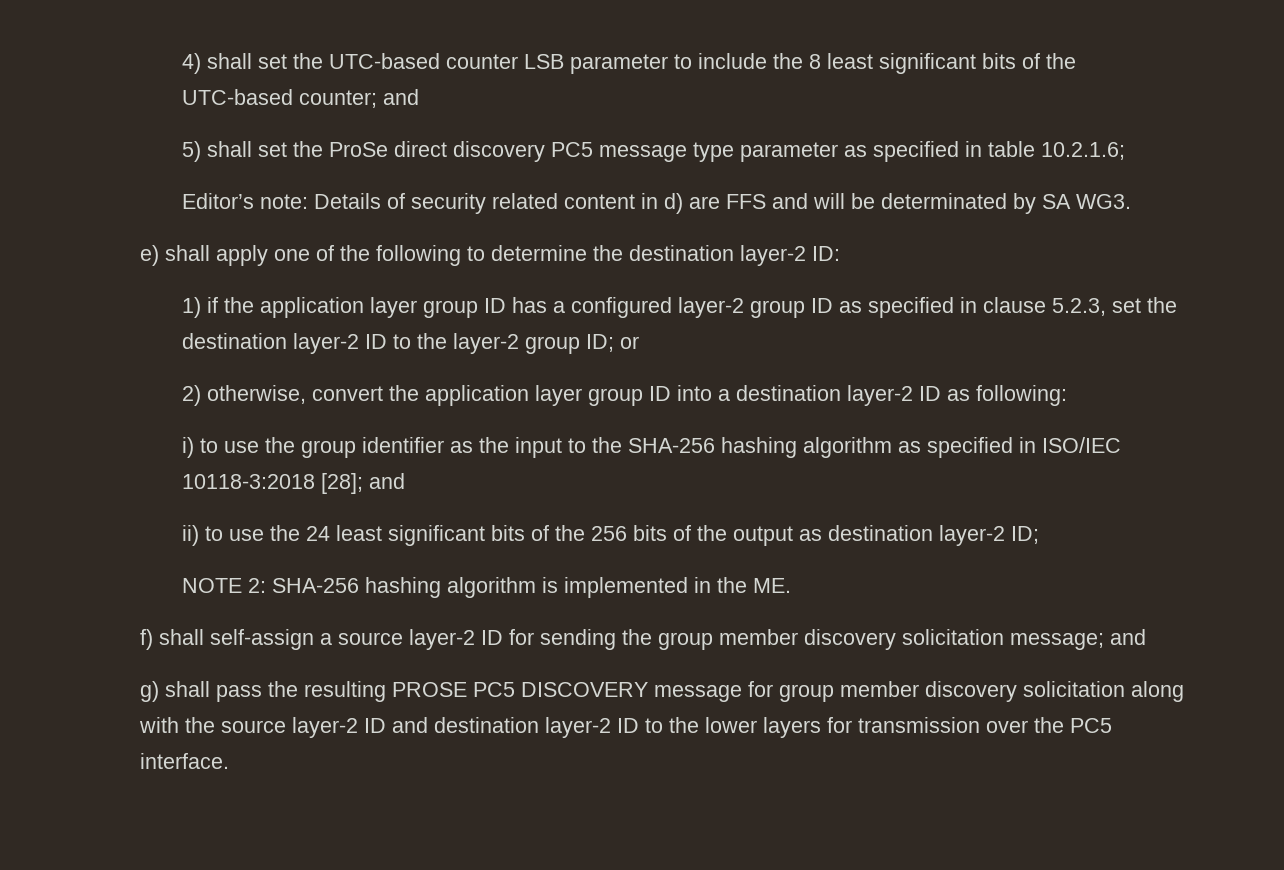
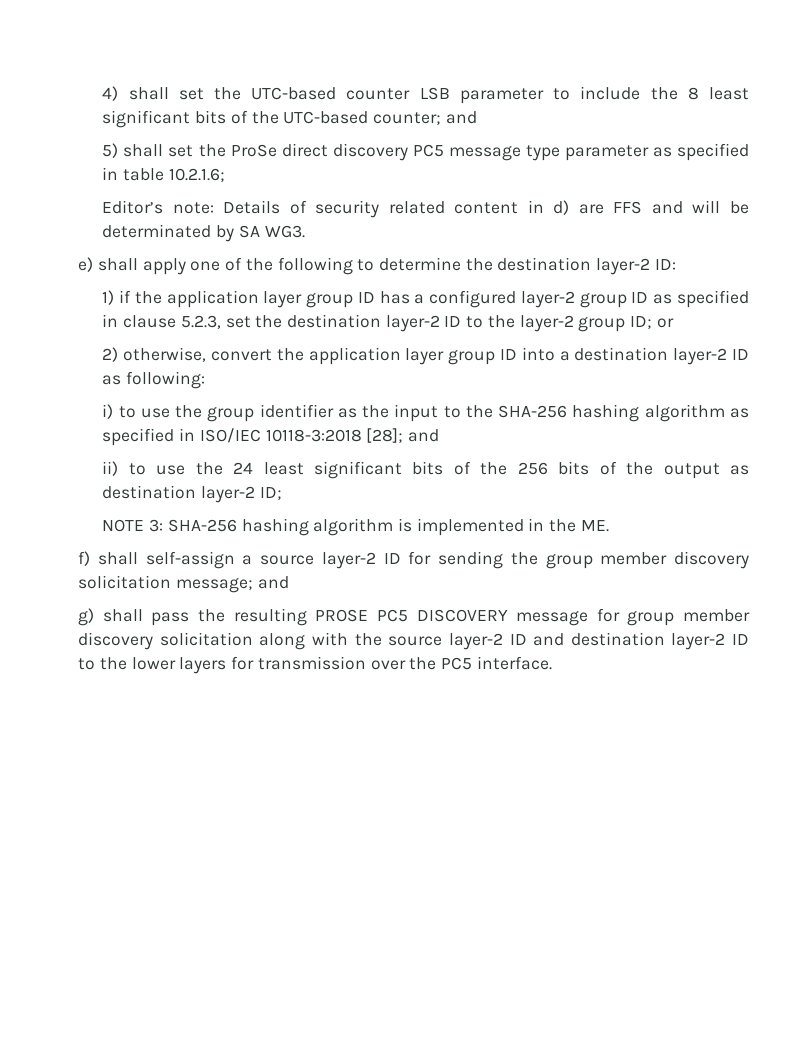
- NOTE 2: SHA-256 hashing algorithm is implemented in the ME.
+ NOTE 3: SHA-256 hashing algorithm is implemented in the ME.

